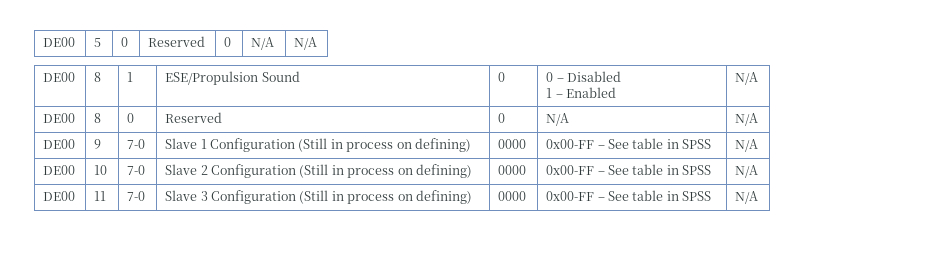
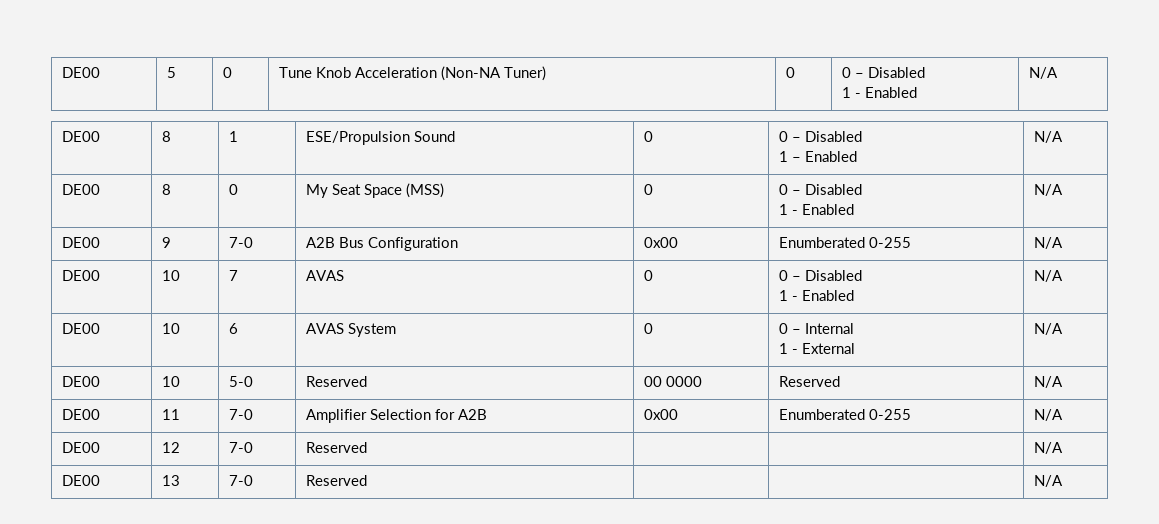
- DE00 | 5 | 0 | Reserved | 0 | N/A | N/A
+ DE00 | 5 | 0 | Tune Knob Acceleration (Non-NA Tuner) | 0 | 0 – Disabled
+ 1 - Enabled | N/A
- DE00 | 8 | 0 | Reserved | 0 | N/A | N/A
+ DE00 | 8 | 0 | My Seat Space (MSS) | 0 | 0 – Disabled
+ 1 - Enabled | N/A
- DE00 | 9 | 7-0 | Slave 1 Configuration (Still in process on defining) | 0000 | 0x00-FF – See table in SPSS | N/A
- DE00 | 10 | 7-0 | Slave 2 Configuration (Still in process on defining) | 0000 | 0x00-FF – See table in SPSS | N/A
- DE00 | 11 | 7-0 | Slave 3 Configuration (Still in process on defining) | 0000 | 0x00-FF – See table in SPSS | N/A
+ DE00 | 9 | 7-0 | A2B Bus Configuration | 0x00 | Enumberated 0-255 | N/A
+ DE00 | 10 | 7 | AVAS | 0 | 0 – Disabled
+ 1 - Enabled | N/A
+ DE00 | 10 | 6 | AVAS System | 0 | 0 – Internal
+ 1 - External | N/A
+ DE00 | 10 | 5-0 | Reserved | 00 0000 | Reserved | N/A
+ DE00 | 11 | 7-0 | Amplifier Selection for A2B | 0x00 | Enumberated 0-255 | N/A
+ DE00 | 12 | 7-0 | Reserved | | | N/A
+ DE00 | 13 | 7-0 | Reserved | | | N/A

